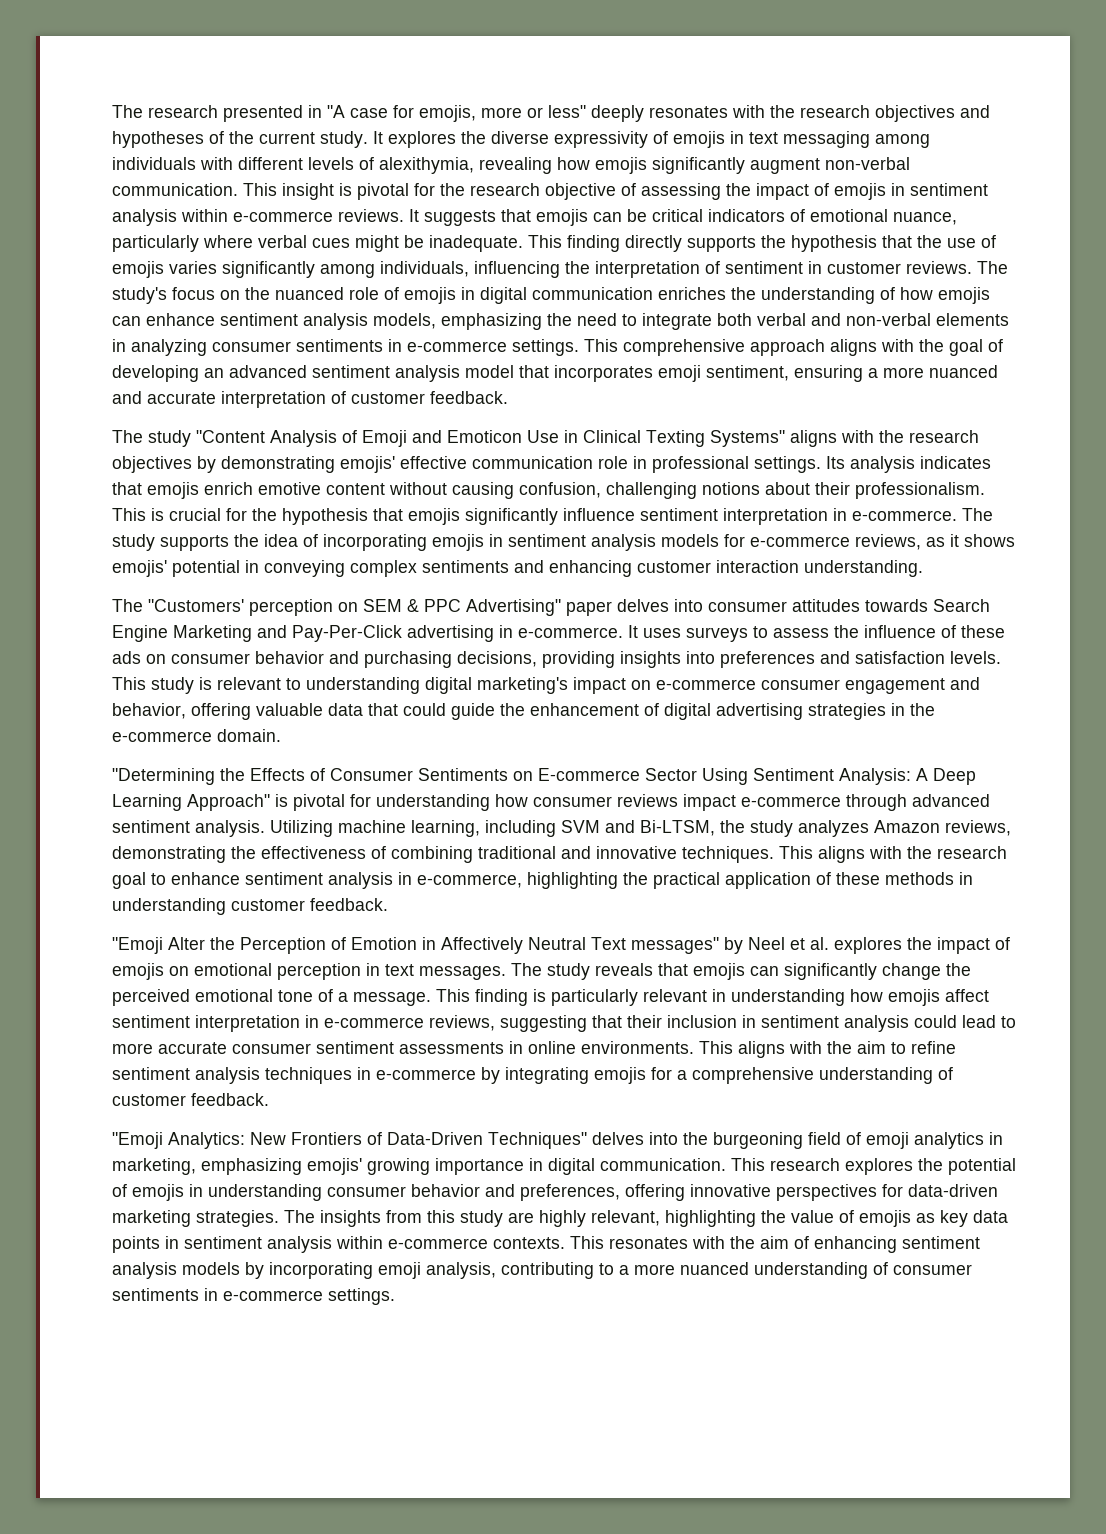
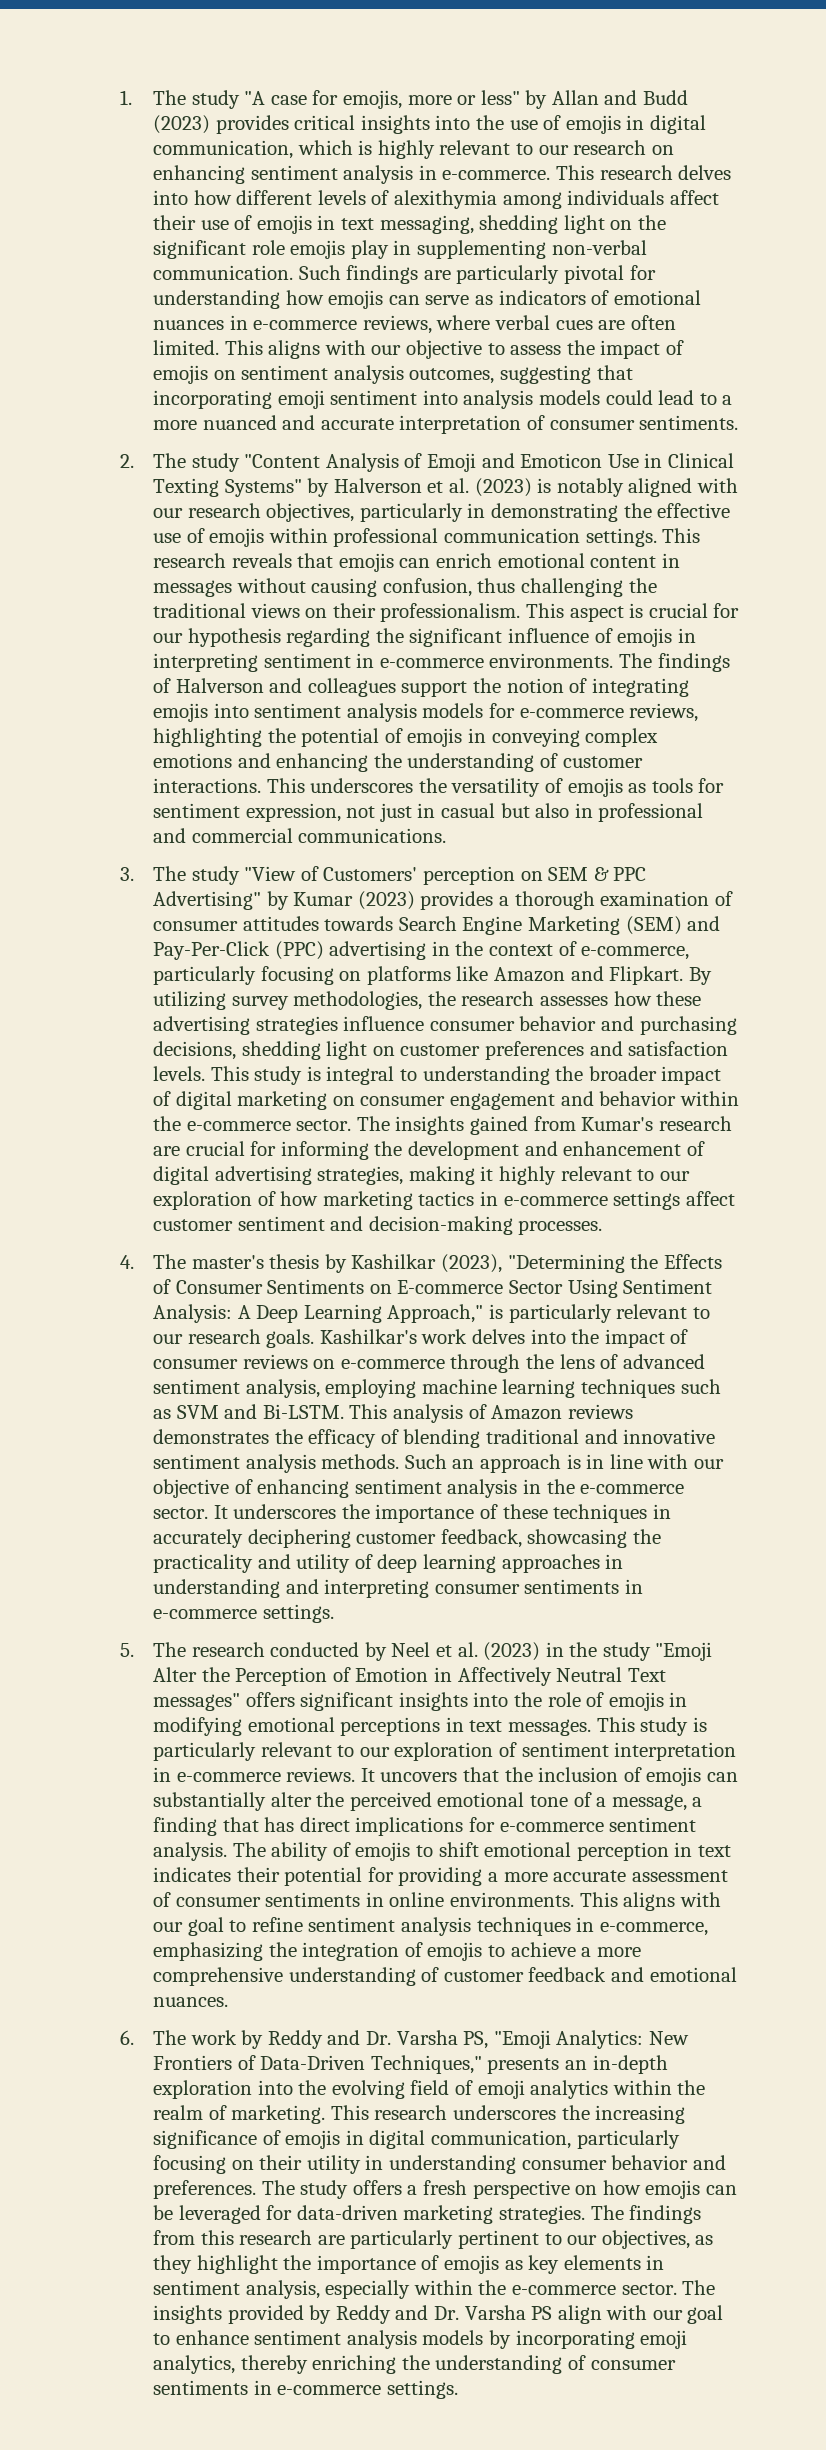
- The research presented in "A case for emojis, more or less" deeply resonates with the research objectives and hypotheses of the current study. It explores the diverse expressivity of emojis in text messaging among individuals with different levels of alexithymia, revealing how emojis significantly augment non-verbal communication. This insight is pivotal for the research objective of assessing the impact of emojis in sentiment analysis within e-commerce reviews. It suggests that emojis can be critical indicators of emotional nuance, particularly where verbal cues might be inadequate. This finding directly supports the hypothesis that the use of emojis varies significantly among individuals, influencing the interpretation of sentiment in customer reviews. The study's focus on the nuanced role of emojis in digital communication enriches the understanding of how emojis can enhance sentiment analysis models, emphasizing the need to integrate both verbal and non-verbal elements in analyzing consumer sentiments in e-commerce settings. This comprehensive approach aligns with the goal of developing an advanced sentiment analysis model that incorporates emoji sentiment, ensuring a more nuanced and accurate interpretation of customer feedback.
- The study "Content Analysis of Emoji and Emoticon Use in Clinical Texting Systems" aligns with the research objectives by demonstrating emojis' effective communication role in professional settings. Its analysis indicates that emojis enrich emotive content without causing confusion, challenging notions about their professionalism.
+ 1. The study "A case for emojis, more or less" by Allan and Budd (2023) provides critical insights into the use of emojis in digital communication, which is highly relevant to our research on enhancing sentiment analysis in e-commerce. This research delves into how different levels of alexithymia among individuals affect their use of emojis in text messaging, shedding light on the significant role emojis play in supplementing non-verbal communication. Such findings are particularly pivotal for understanding how emojis can serve as indicators of emotional nuances in e-commerce reviews, where verbal cues are often limited. This aligns with our objective to assess the impact of emojis on sentiment analysis outcomes, suggesting that incorporating emoji sentiment into analysis models could lead to a more nuanced and accurate interpretation of consumer sentiments.
+ 2. The study "Content Analysis of Emoji and Emoticon Use in Clinical Texting Systems" by Halverson et al. (2023) is notably aligned with our research objectives, particularly in demonstrating the effective use of emojis within professional communication settings. This research reveals that emojis can enrich emotional content in messages without causing confusion, thus challenging the traditional views on their professionalism.
- This is crucial for the hypothesis that emojis significantly influence sentiment interpretation in e-commerce. The study supports the idea of incorporating emojis in sentiment analysis models for e-commerce reviews, as it shows emojis' potential in conveying complex sentiments and enhancing customer interaction understanding.
- The "Customers' perception on SEM & PPC Advertising" paper delves into consumer attitudes towards Search Engine Marketing and Pay-Per-Click advertising in e-commerce. It uses surveys to assess the influence of these ads on consumer behavior and purchasing decisions, providing insights into preferences and satisfaction levels.
+ This aspect is crucial for our hypothesis regarding the significant influence of emojis in interpreting sentiment in e-commerce environments. The findings of Halverson and colleagues support the notion of integrating emojis into sentiment analysis models for e-commerce reviews, highlighting the potential of emojis in conveying complex emotions and enhancing the understanding of customer interactions. This underscores the versatility of emojis as tools for sentiment expression, not just in casual but also in professional and commercial communications.
+ 3. The study "View of Customers' perception on SEM & PPC Advertising" by Kumar (2023) provides a thorough examination of consumer attitudes towards Search Engine Marketing (SEM) and Pay-Per-Click (PPC) advertising in the context of e-commerce, particularly focusing on platforms like Amazon and Flipkart. By utilizing survey methodologies, the research assesses how these advertising strategies influence consumer behavior and purchasing decisions, shedding light on customer preferences and satisfaction levels.
- This study is relevant to understanding digital marketing's impact on e-commerce consumer engagement and behavior, offering valuable data that could guide the enhancement of digital advertising strategies in the e-commerce domain.
- "Determining the Effects of Consumer Sentiments on E-commerce Sector Using Sentiment Analysis: A Deep Learning Approach" is pivotal for understanding how consumer reviews impact e-commerce through advanced sentiment analysis. Utilizing machine learning, including SVM and Bi-LTSM, the study analyzes Amazon reviews, demonstrating the effectiveness of combining traditional and innovative techniques. This aligns with the research goal to enhance sentiment analysis in e-commerce, highlighting the practical application of these methods in understanding customer feedback.
- "Emoji Alter the Perception of Emotion in Affectively Neutral Text messages" by Neel et al. explores the impact of emojis on emotional perception in text messages. The study reveals that emojis can significantly change the perceived emotional tone of a message. This finding is particularly relevant in understanding how emojis affect sentiment interpretation in e-commerce reviews, suggesting that their inclusion in sentiment analysis could lead to more accurate consumer sentiment assessments in online environments.
+ This study is integral to understanding the broader impact of digital marketing on consumer engagement and behavior within the e-commerce sector. The insights gained from Kumar's research are crucial for informing the development and enhancement of digital advertising strategies, making it highly relevant to our exploration of how marketing tactics in e-commerce settings affect customer sentiment and decision-making processes.
+ 4. The master's thesis by Kashilkar (2023), "Determining the Effects of Consumer Sentiments on E-commerce Sector Using Sentiment Analysis: A Deep Learning Approach," is particularly relevant to our research goals. Kashilkar's work delves into the impact of consumer reviews on e-commerce through the lens of advanced sentiment analysis, employing machine learning techniques such as SVM and Bi-LSTM. This analysis of Amazon reviews demonstrates the efficacy of blending traditional and innovative sentiment analysis methods. Such an approach is in line with our objective of enhancing sentiment analysis in the e-commerce sector. It underscores the importance of these techniques in accurately deciphering customer feedback, showcasing the practicality and utility of deep learning approaches in understanding and interpreting consumer sentiments in e-commerce settings.
+ 5. The research conducted by Neel et al. (2023) in the study "Emoji Alter the Perception of Emotion in Affectively Neutral Text messages" offers significant insights into the role of emojis in modifying emotional perceptions in text messages. This study is particularly relevant to our exploration of sentiment interpretation in e-commerce reviews. It uncovers that the inclusion of emojis can substantially alter the perceived emotional tone of a message, a finding that has direct implications for e-commerce sentiment analysis. The ability of emojis to shift emotional perception in text indicates their potential for providing a more accurate assessment of consumer sentiments in online environments.
- This aligns with the aim to refine sentiment analysis techniques in e-commerce by integrating emojis for a comprehensive understanding of customer feedback.
- "Emoji Analytics: New Frontiers of Data-Driven Techniques" delves into the burgeoning field of emoji analytics in marketing, emphasizing emojis' growing importance in digital communication. This research explores the potential of emojis in understanding consumer behavior and preferences, offering innovative perspectives for data-driven marketing strategies.
+ This aligns with our goal to refine sentiment analysis techniques in e-commerce, emphasizing the integration of emojis to achieve a more comprehensive understanding of customer feedback and emotional nuances.
+ 6. The work by Reddy and Dr. Varsha PS, "Emoji Analytics: New Frontiers of Data-Driven Techniques," presents an in-depth exploration into the evolving field of emoji analytics within the realm of marketing. This research underscores the increasing significance of emojis in digital communication, particularly focusing on their utility in understanding consumer behavior and preferences. The study offers a fresh perspective on how emojis can be leveraged for data-driven marketing strategies.
- The insights from this study are highly relevant, highlighting the value of emojis as key data points in sentiment analysis within e-commerce contexts. This resonates with the aim of enhancing sentiment analysis models by incorporating emoji analysis, contributing to a more nuanced understanding of consumer sentiments in e-commerce settings.
+ The findings from this research are particularly pertinent to our objectives, as they highlight the importance of emojis as key elements in sentiment analysis, especially within the e-commerce sector. The insights provided by Reddy and Dr. Varsha PS align with our goal to enhance sentiment analysis models by incorporating emoji analytics, thereby enriching the understanding of consumer sentiments in e-commerce settings.

